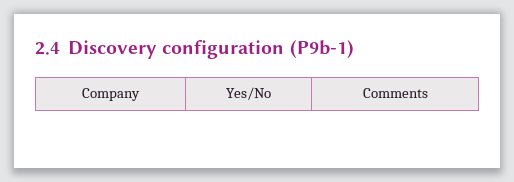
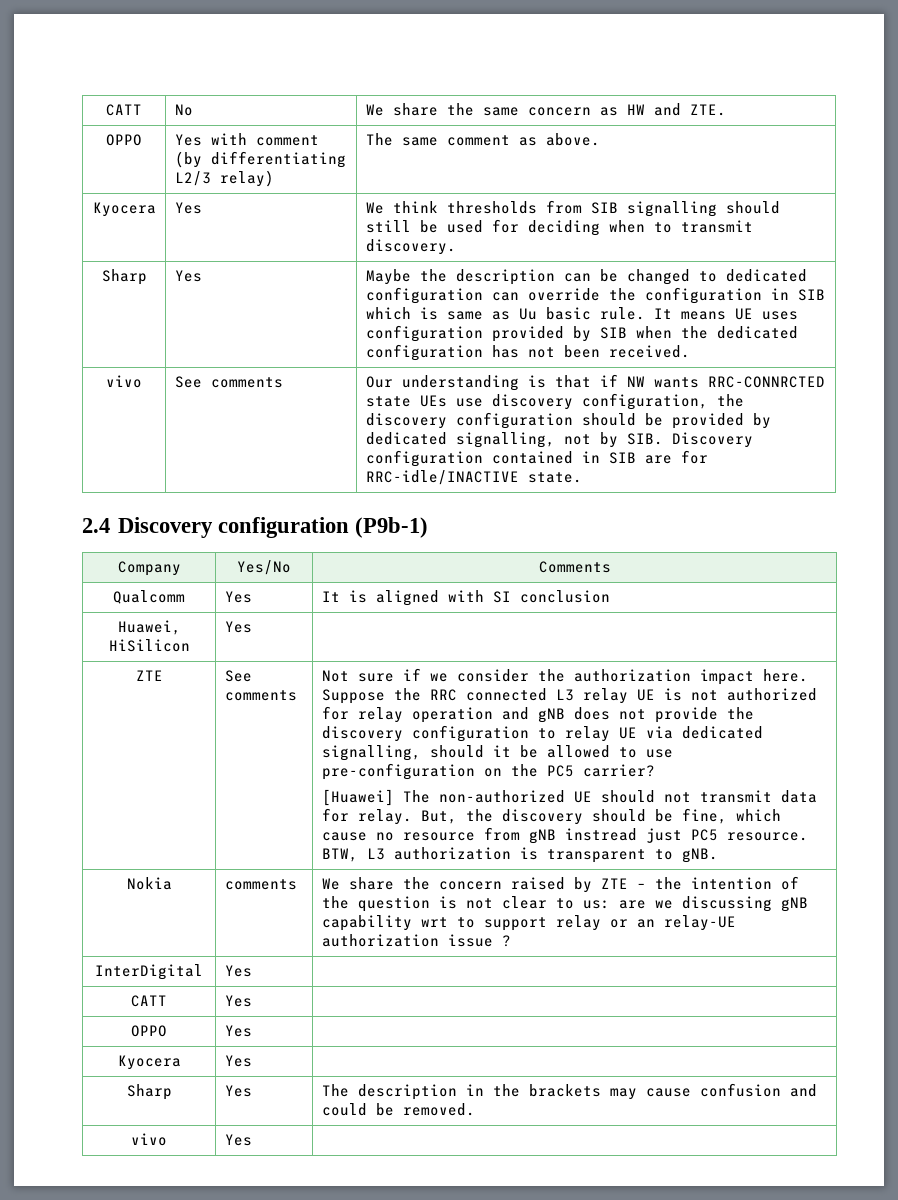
+ CATT | No | We share the same concern as HW and ZTE.
+ OPPO | Yes with comment (by differentiating L2/3 relay) | The same comment as above.
+ Kyocera | Yes | We think thresholds from SIB signalling should still be used for deciding when to transmit discovery.
+ Sharp | Yes | Maybe the description can be changed to dedicated configuration can override the configuration in SIB which is same as Uu basic rule. It means UE uses configuration provided by SIB when the dedicated configuration has not been received.
+ vivo | See comments | Our understanding is that if NW wants RRC-CONNRCTED state UEs use discovery configuration, the discovery configuration should be provided by dedicated signalling, not by SIB. Discovery configuration contained in SIB are for RRC-idle/INACTIVE state.
+ Qualcomm | Yes | It is aligned with SI conclusion
+ Huawei, HiSilicon | Yes |
+ ZTE | See comments | Not sure if we consider the authorization impact here. Suppose the RRC connected L3 relay UE is not authorized for relay operation and gNB does not provide the discovery configuration to relay UE via dedicated signalling, should it be allowed to use pre-configuration on the PC5 carrier?
+ [Huawei] The non-authorized UE should not transmit data for relay. But, the discovery should be fine, which cause no resource from gNB instread just PC5 resource. BTW, L3 authorization is transparent to gNB.
+ Nokia | comments | We share the concern raised by ZTE – the intention of the question is not clear to us: are we discussing gNB capability wrt to support relay or an relay-UE authorization issue ?
+ InterDigital | Yes |
+ CATT | Yes |
+ OPPO | Yes |
+ Kyocera | Yes |
+ Sharp | Yes | The description in the brackets may cause confusion and could be removed.
+ vivo | Yes |

